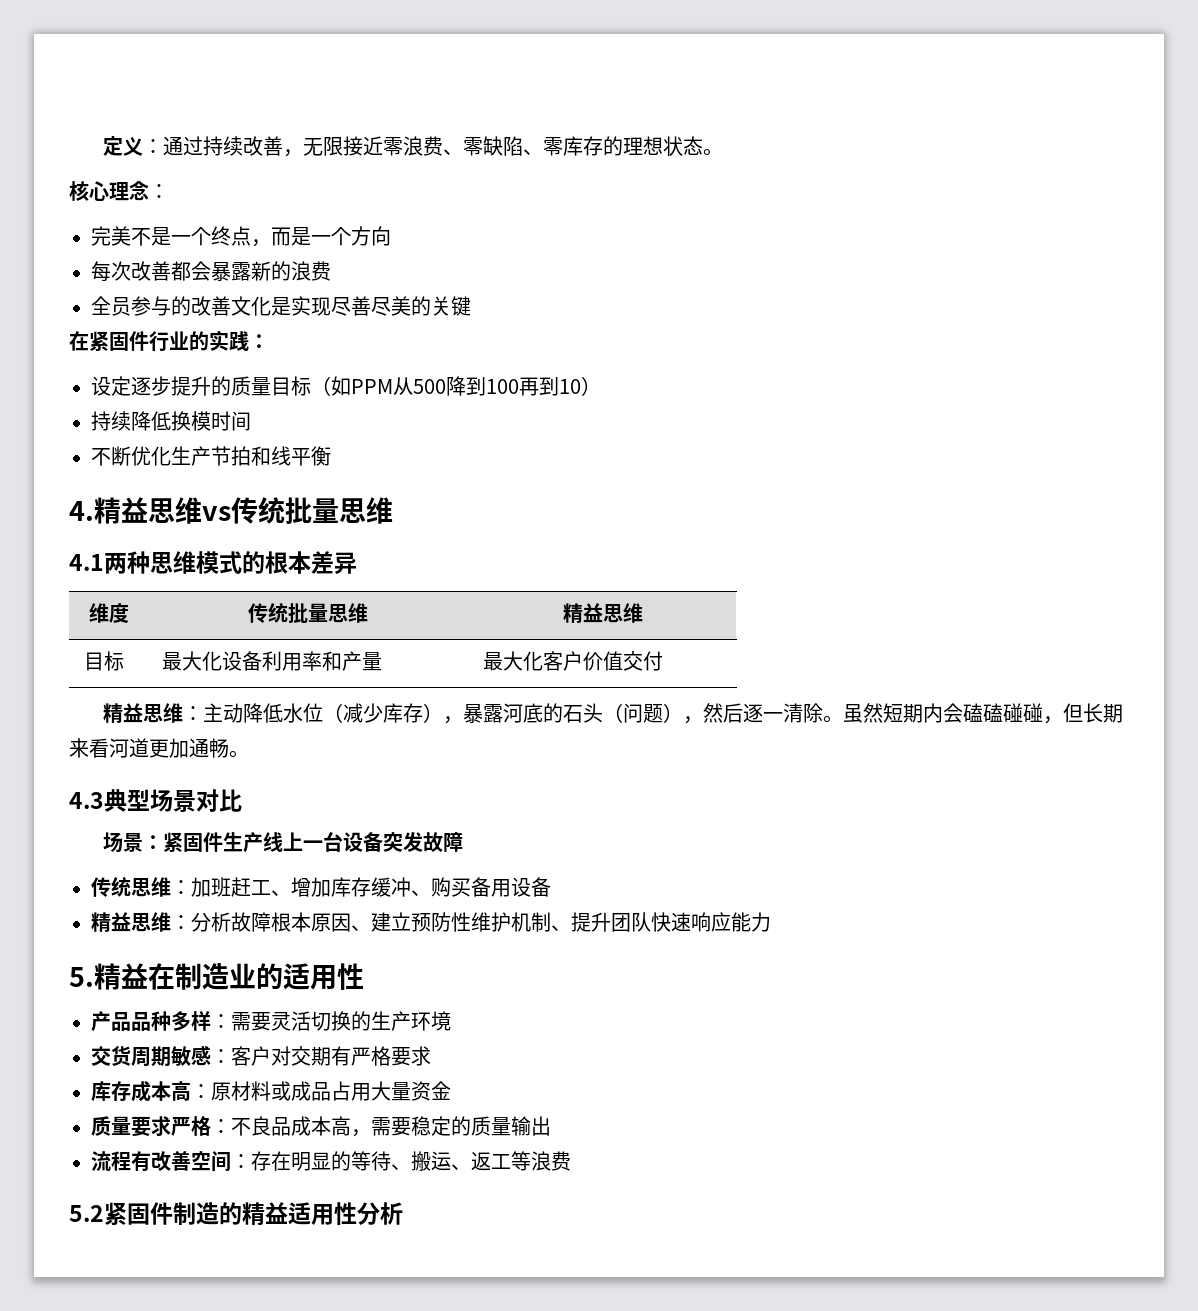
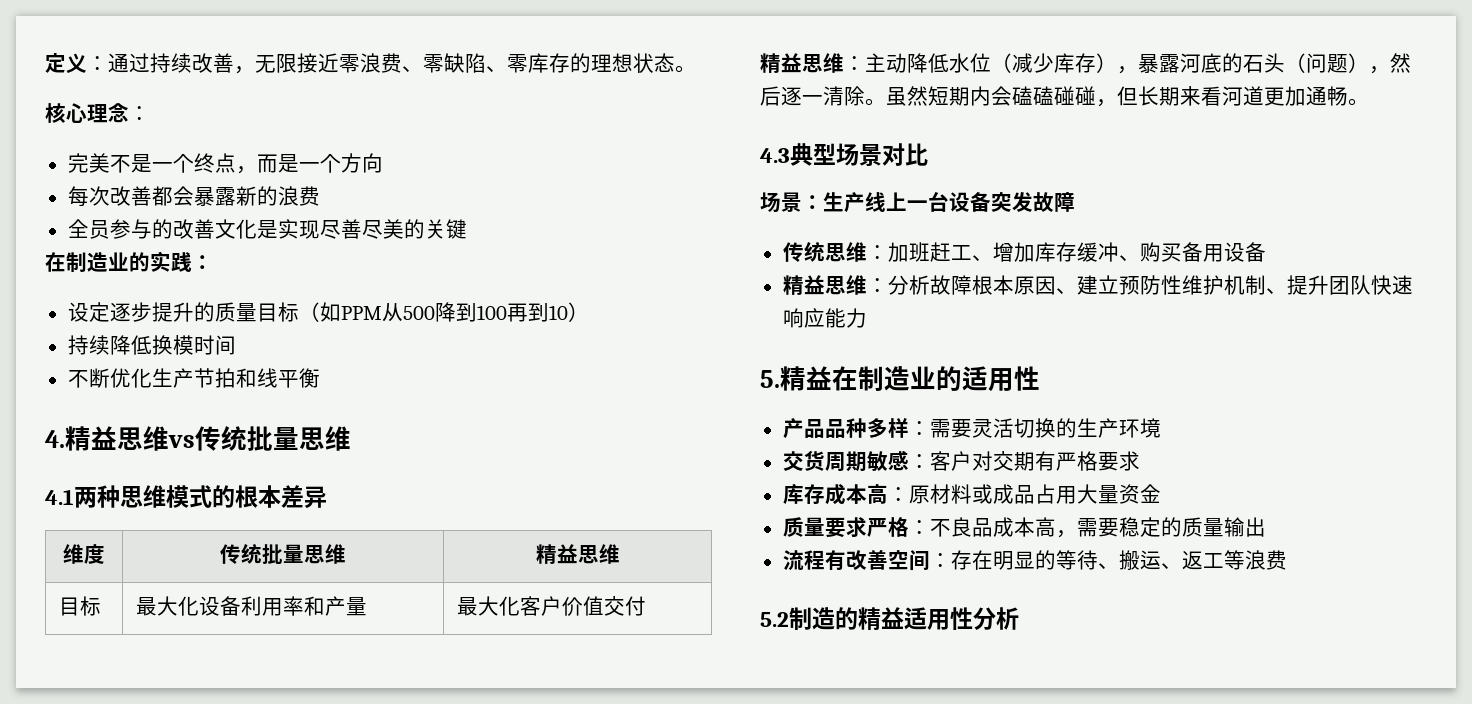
- 在紧固件行业的实践：
+ 在制造业的实践：
- 场景：紧固件生产线上一台设备突发故障
+ 场景：生产线上一台设备突发故障
- 5.2紧固件制造的精益适用性分析
+ 5.2制造的精益适用性分析

